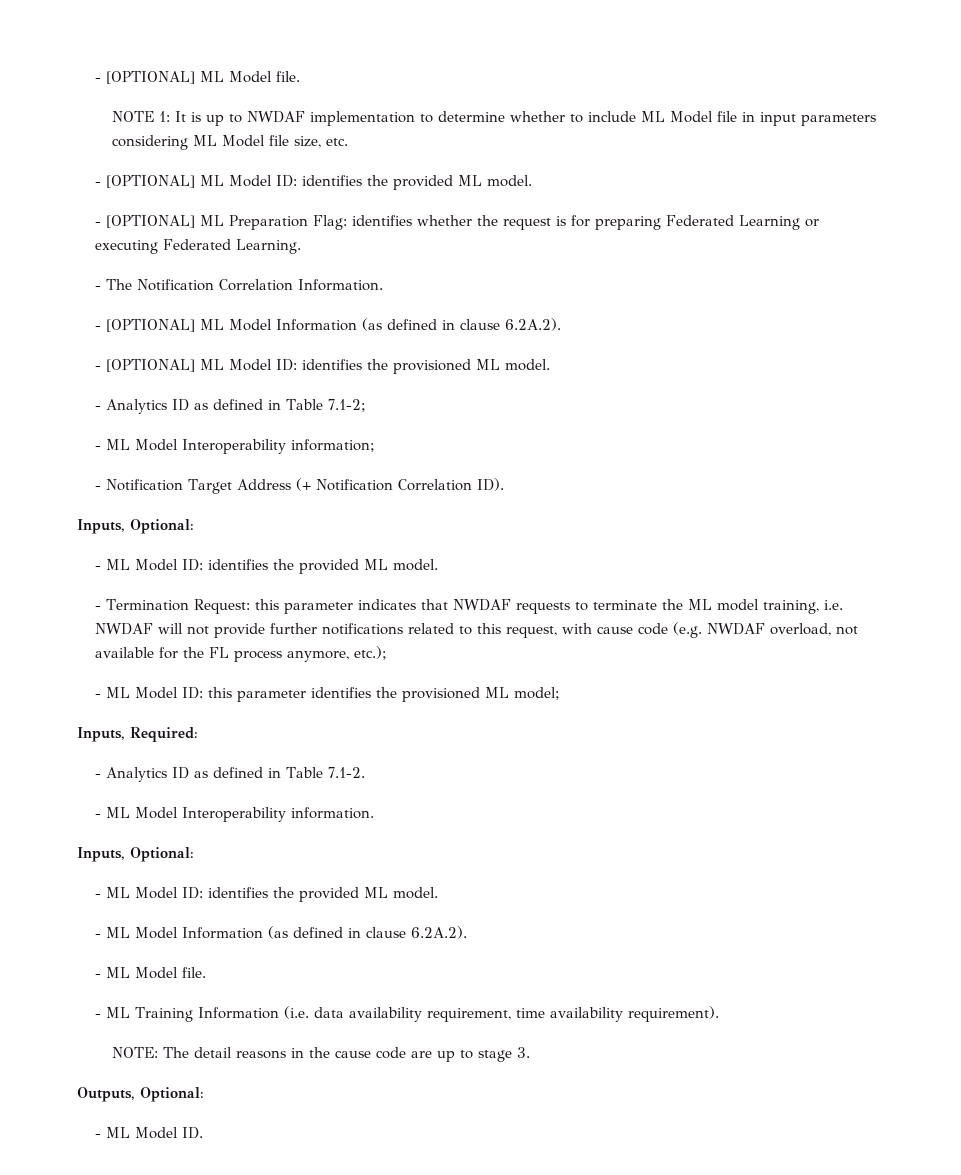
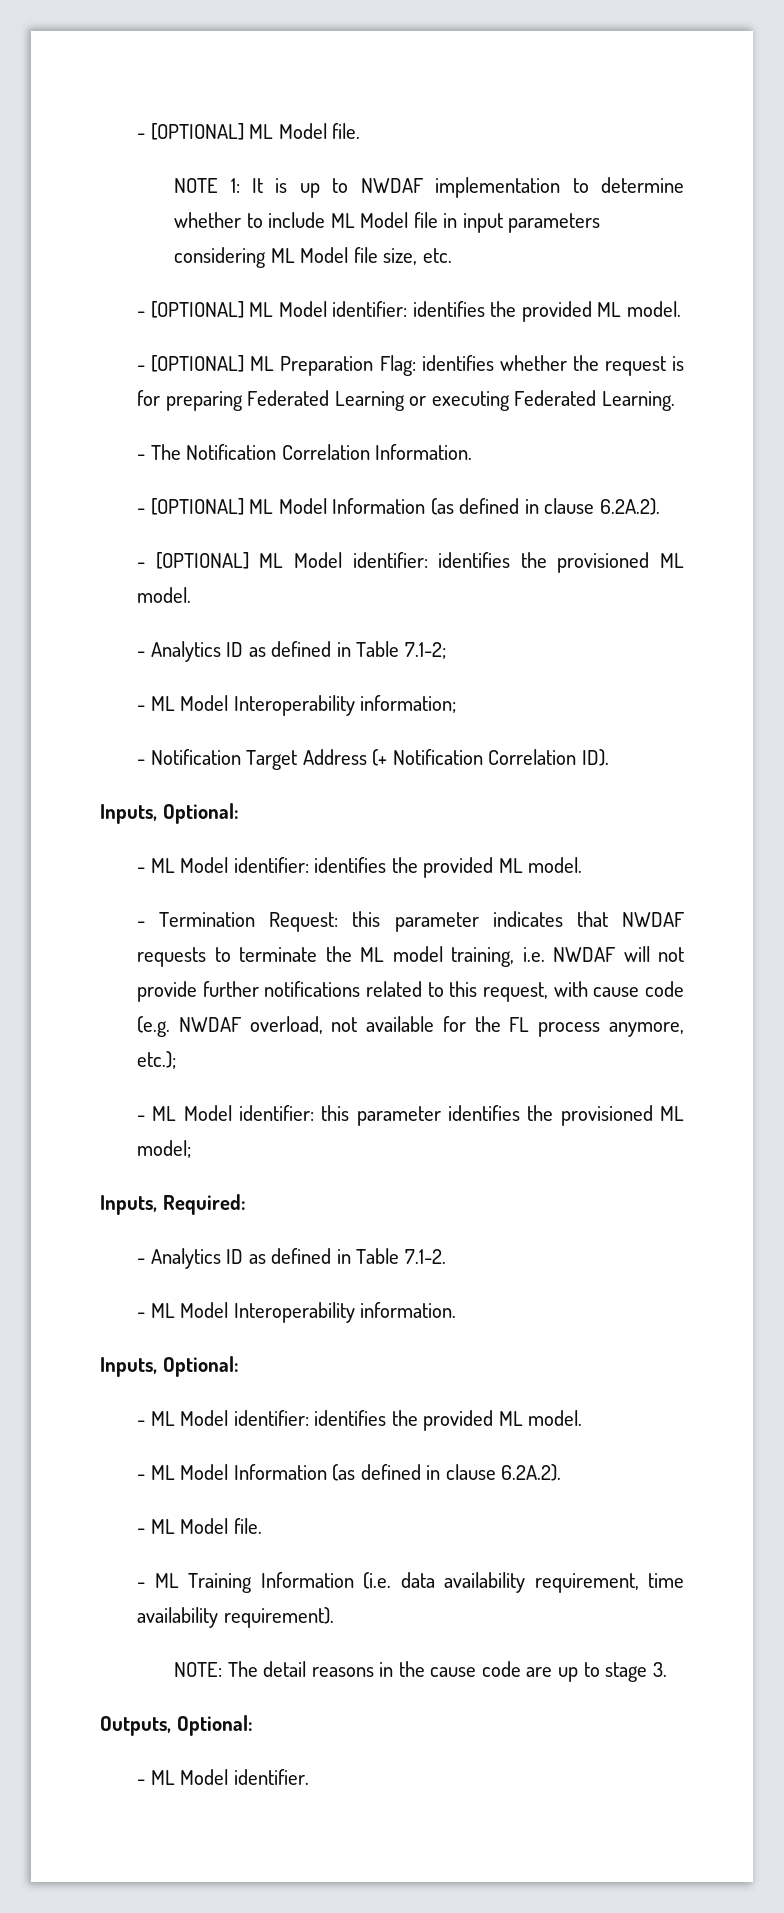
- - [OPTIONAL] ML Model ID: identifies the provided ML model.
+ - [OPTIONAL] ML Model identifier: identifies the provided ML model.
- - [OPTIONAL] ML Model ID: identifies the provisioned ML model.
+ - [OPTIONAL] ML Model identifier: identifies the provisioned ML model.
  - Notification Target Address (+ Notification Correlation ID).
  Inputs, Optional:
- - ML Model ID: identifies the provided ML model.
+ - ML Model identifier: identifies the provided ML model.
- - ML Model ID: this parameter identifies the provisioned ML model;
+ - ML Model identifier: this parameter identifies the provisioned ML model;
  - ML Model Interoperability information.
  Inputs, Optional:
- - ML Model ID: identifies the provided ML model.
+ - ML Model identifier: identifies the provided ML model.
- - ML Model ID.
+ - ML Model identifier.

